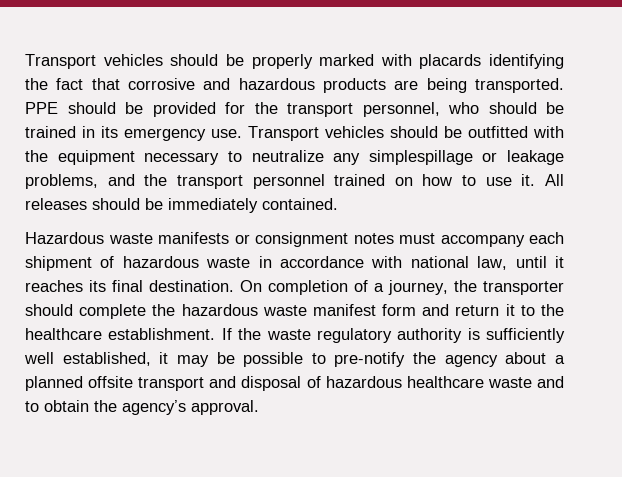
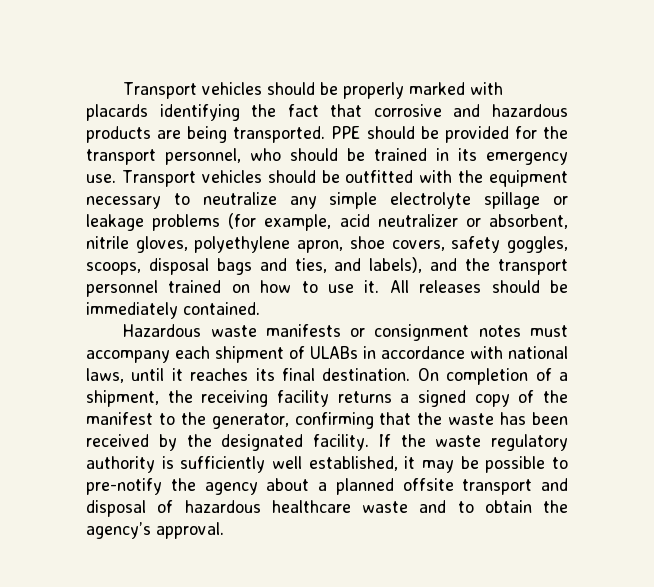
- Transport vehicles should be outfitted with the equipment necessary to neutralize any simplespillage or leakage problems, and the transport personnel trained on how to use it.
+ Transport vehicles should be outfitted with the equipment necessary to neutralize any simple electrolyte spillage or leakage problems (for example, acid neutralizer or absorbent, nitrile gloves, polyethylene apron, shoe covers, safety goggles, scoops, disposal bags and ties, and labels), and the transport personnel trained on how to use it.
- Hazardous waste manifests or consignment notes must accompany each shipment of hazardous waste in accordance with national law, until it reaches its final destination.
+ Hazardous waste manifests or consignment notes must accompany each shipment of ULABs in accordance with national laws, until it reaches its final destination.
- On completion of a journey, the transporter should complete the hazardous waste manifest form and return it to the healthcare establishment.
+ On completion of a shipment, the receiving facility returns a signed copy of the manifest to the generator, confirming that the waste has been received by the designated facility.

